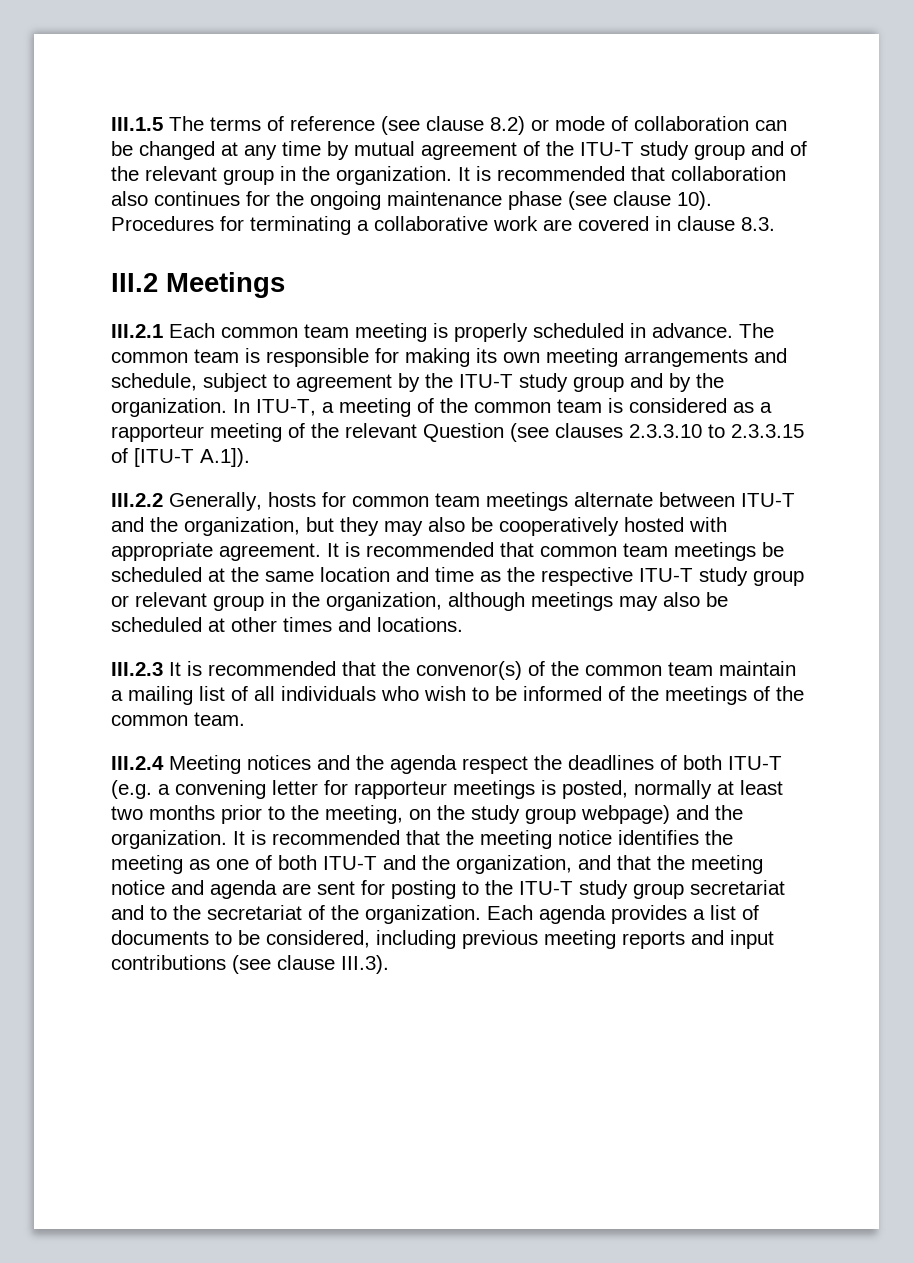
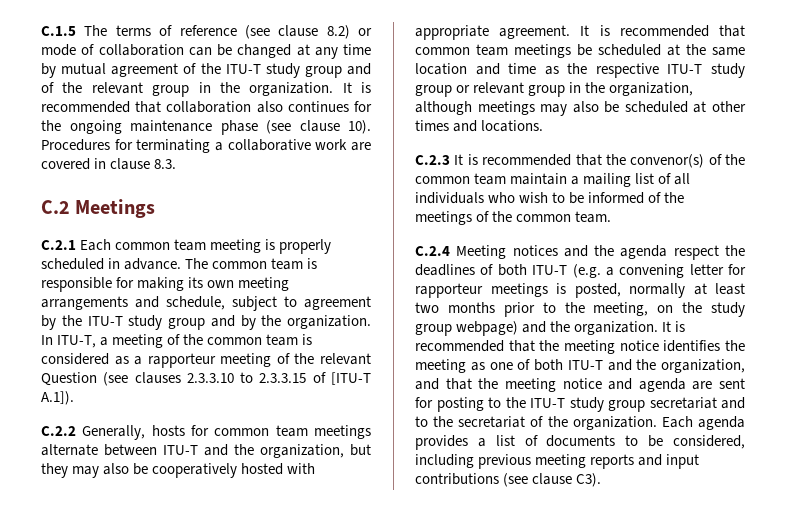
- III.1.5 The terms of reference (see clause 8.2) or mode of collaboration can be changed at any time by mutual agreement of the ITU-T study group and of the relevant group in the organization.
+ C.1.5 The terms of reference (see clause 8.2) or mode of collaboration can be changed at any time by mutual agreement of the ITU-T study group and of the relevant group in the organization.
- III.2 Meetings
+ C.2 Meetings
- III.2.1 Each common team meeting is properly scheduled in advance.
+ C.2.1 Each common team meeting is properly scheduled in advance.
- III.2.2 Generally, hosts for common team meetings alternate between ITU-T and the organization, but they may also be cooperatively hosted with appropriate agreement.
+ C.2.2 Generally, hosts for common team meetings alternate between ITU-T and the organization, but they may also be cooperatively hosted with appropriate agreement.
- III.2.3 It is recommended that the convenor(s) of the common team maintain a mailing list of all individuals who wish to be informed of the meetings of the common team.
+ C.2.3 It is recommended that the convenor(s) of the common team maintain a mailing list of all individuals who wish to be informed of the meetings of the common team.
- III.2.4 Meeting notices and the agenda respect the deadlines of both ITU-T (e.g. a convening letter for rapporteur meetings is posted, normally at least two months prior to the meeting, on the study group webpage) and the organization.
+ C.2.4 Meeting notices and the agenda respect the deadlines of both ITU-T (e.g. a convening letter for rapporteur meetings is posted, normally at least two months prior to the meeting, on the study group webpage) and the organization.
- Each agenda provides a list of documents to be considered, including previous meeting reports and input contributions (see clause III.3).
+ Each agenda provides a list of documents to be considered, including previous meeting reports and input contributions (see clause C3).

